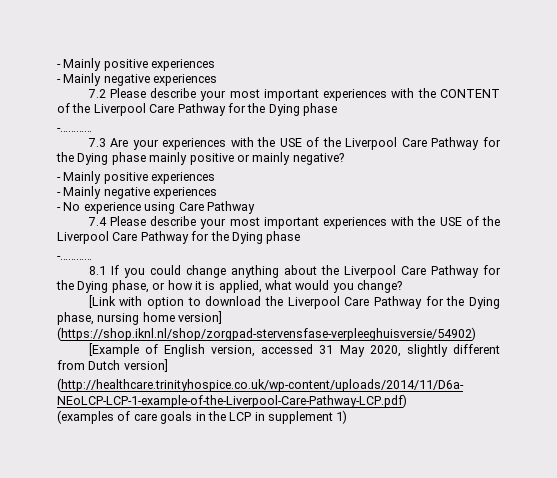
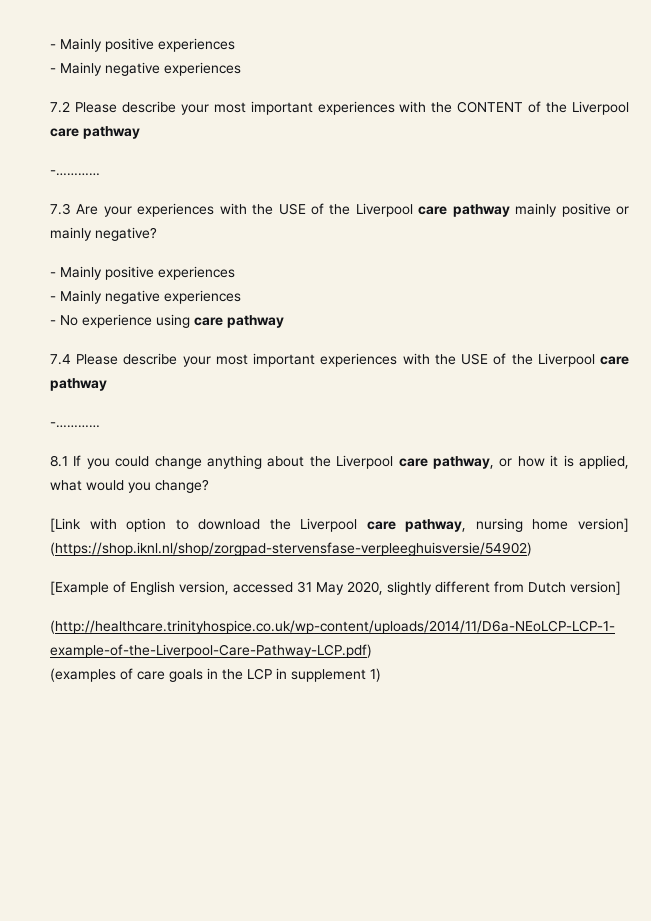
- 7.2 Please describe your most important experiences with the CONTENT of the Liverpool Care Pathway for the Dying phase
+ 7.2 Please describe your most important experiences with the CONTENT of the Liverpool care pathway
- 7.3 Are your experiences with the USE of the Liverpool Care Pathway for the Dying phase mainly positive or mainly negative?
+ 7.3 Are your experiences with the USE of the Liverpool care pathway mainly positive or mainly negative?
- - No experience using Care Pathway
+ - No experience using care pathway
- 7.4 Please describe your most important experiences with the USE of the Liverpool Care Pathway for the Dying phase
+ 7.4 Please describe your most important experiences with the USE of the Liverpool care pathway
- 8.1 If you could change anything about the Liverpool Care Pathway for the Dying phase, or how it is applied, what would you change?
+ 8.1 If you could change anything about the Liverpool care pathway, or how it is applied, what would you change?
- [Link with option to download the Liverpool Care Pathway for the Dying phase, nursing home version] (https://shop.iknl.nl/shop/zorgpad-stervensfase-verpleeghuisversie/54902)
+ [Link with option to download the Liverpool care pathway, nursing home version] (https://shop.iknl.nl/shop/zorgpad-stervensfase-verpleeghuisversie/54902)

